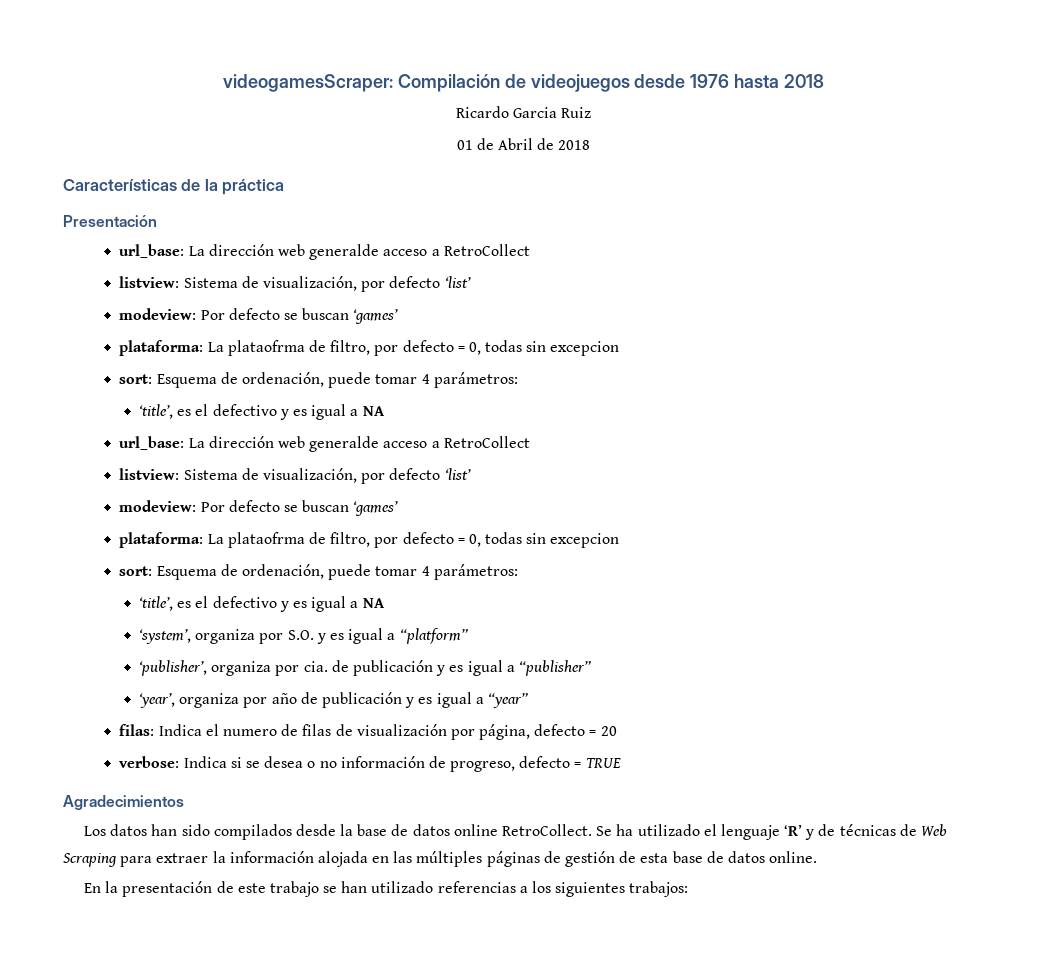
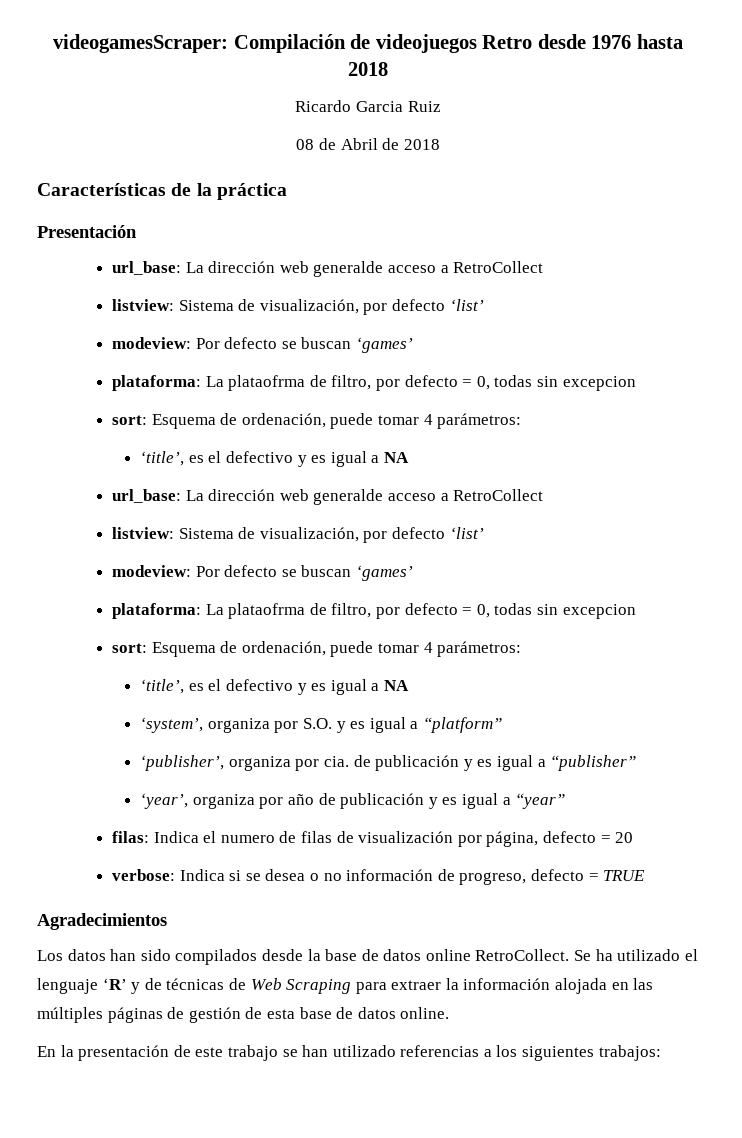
- videogamesScraper: Compilación de videojuegos desde 1976 hasta 2018
+ videogamesScraper: Compilación de videojuegos Retro desde 1976 hasta 2018
- 01 de Abril de 2018
+ 08 de Abril de 2018

